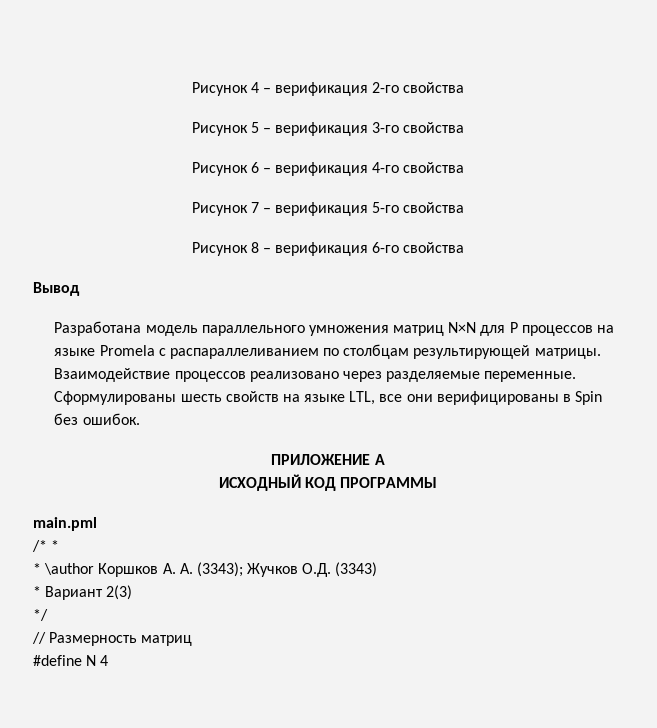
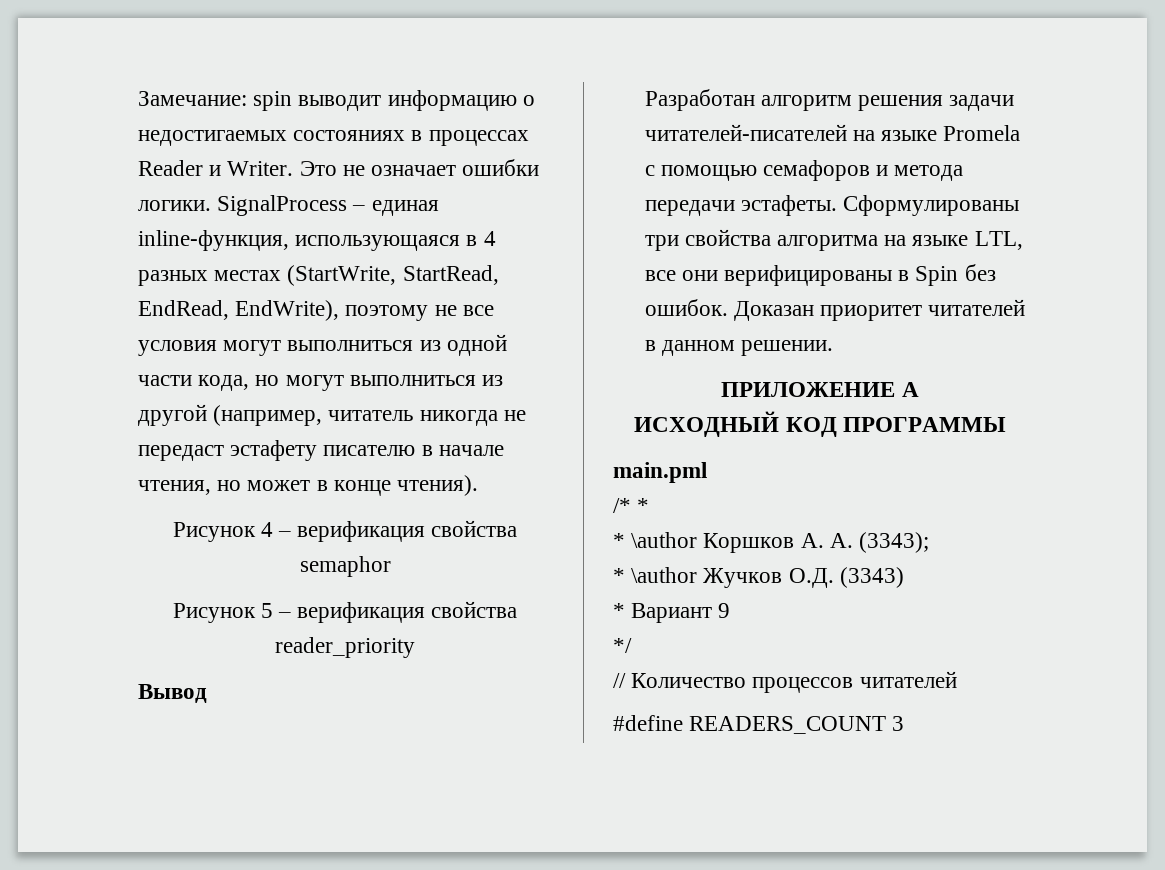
+ Замечание: spin выводит информацию о недостигаемых состояниях в процессах Reader и Writer. Это не означает ошибки логики. SignalProcess – единая inline-функция, использующаяся в 4 разных местах (StartWrite, StartRead, EndRead, EndWrite), поэтому не все условия могут выполниться из одной части кода, но могут выполниться из другой (например, читатель никогда не передаст эстафету писателю в начале чтения, но может в конце чтения).
- Рисунок 4 – верификация 2-го свойства
+ Рисунок 4 – верификация свойства semaphor
- Рисунок 5 – верификация 3-го свойства
- Рисунок 6 – верификация 4-го свойства
- Рисунок 7 – верификация 5-го свойства
- Рисунок 8 – верификация 6-го свойства
+ Рисунок 5 – верификация свойства reader_priority
  Вывод
- Разработана модель параллельного умножения матриц N×N для P процессов на языке Promela с распараллеливанием по столбцам результирующей матрицы. Взаимодействие процессов реализовано через разделяемые переменные. Сформулированы шесть свойств на языке LTL, все они верифицированы в Spin без ошибок.
+ Разработан алгоритм решения задачи читателей-писателей на языке Promela с помощью семафоров и метода передачи эстафеты. Сформулированы три свойства алгоритма на языке LTL, все они верифицированы в Spin без ошибок. Доказан приоритет читателей в данном решении.
- * \author Коршков А. А. (3343); Жучков О.Д. (3343)
+ * \author Коршков А. А. (3343);
+ * \author Жучков О.Д. (3343)
- * Вариант 2(3)
+ * Вариант 9
- // Размерность матриц
+ // Количество процессов читателей
- #define N 4
+ #define READERS_COUNT 3

